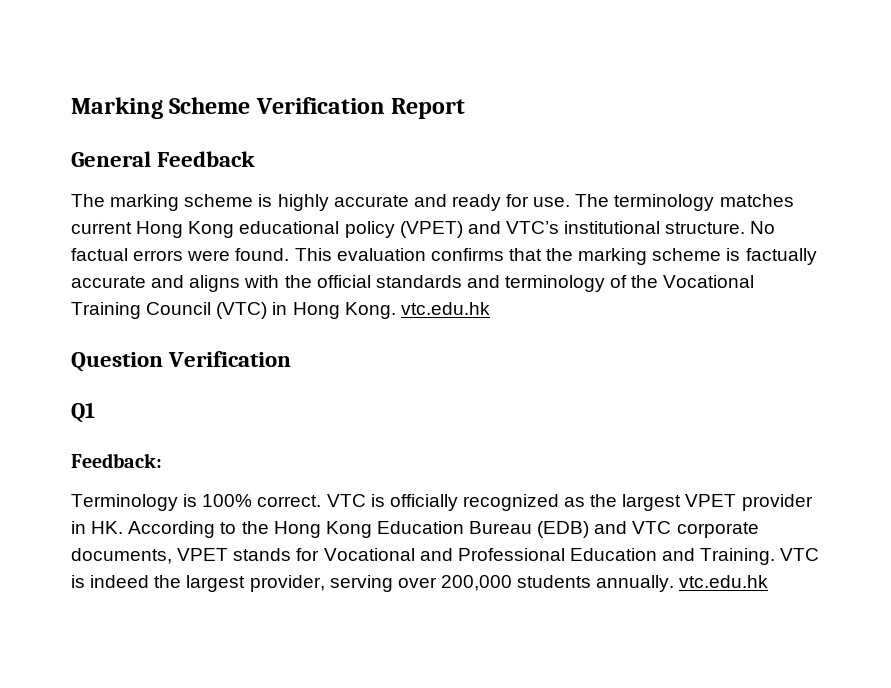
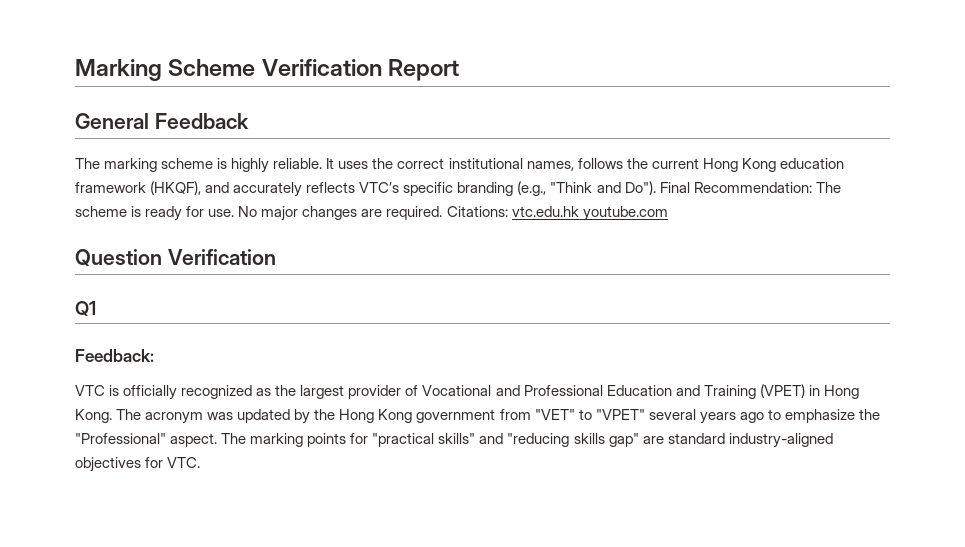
- The marking scheme is highly accurate and ready for use. The terminology matches current Hong Kong educational policy (VPET) and VTC’s institutional structure. No factual errors were found. This evaluation confirms that the marking scheme is factually accurate and aligns with the official standards and terminology of the Vocational Training Council (VTC) in Hong Kong. vtc.edu.hk
+ The marking scheme is highly reliable. It uses the correct institutional names, follows the current Hong Kong education framework (HKQF), and accurately reflects VTC’s specific branding (e.g., "Think and Do"). Final Recommendation: The scheme is ready for use. No major changes are required. Citations: vtc.edu.hk youtube.com
- Terminology is 100% correct. VTC is officially recognized as the largest VPET provider in HK. According to the Hong Kong Education Bureau (EDB) and VTC corporate documents, VPET stands for Vocational and Professional Education and Training. VTC is indeed the largest provider, serving over 200,000 students annually. vtc.edu.hk
+ VTC is officially recognized as the largest provider of Vocational and Professional Education and Training (VPET) in Hong Kong. The acronym was updated by the Hong Kong government from "VET" to "VPET" several years ago to emphasize the "Professional" aspect. The marking points for "practical skills" and "reducing skills gap" are standard industry-aligned objectives for VTC.

